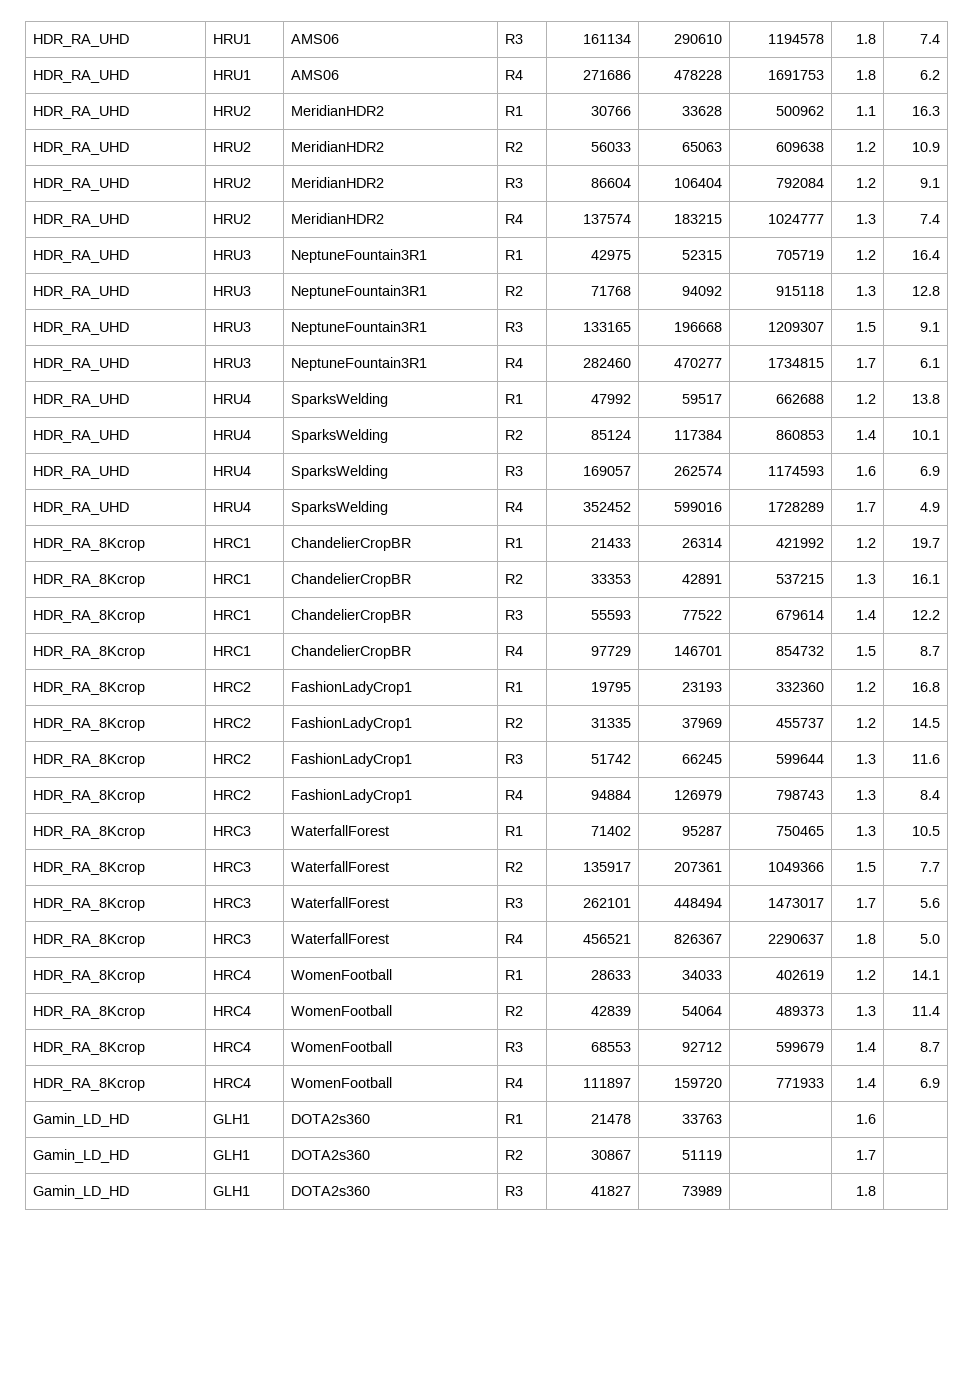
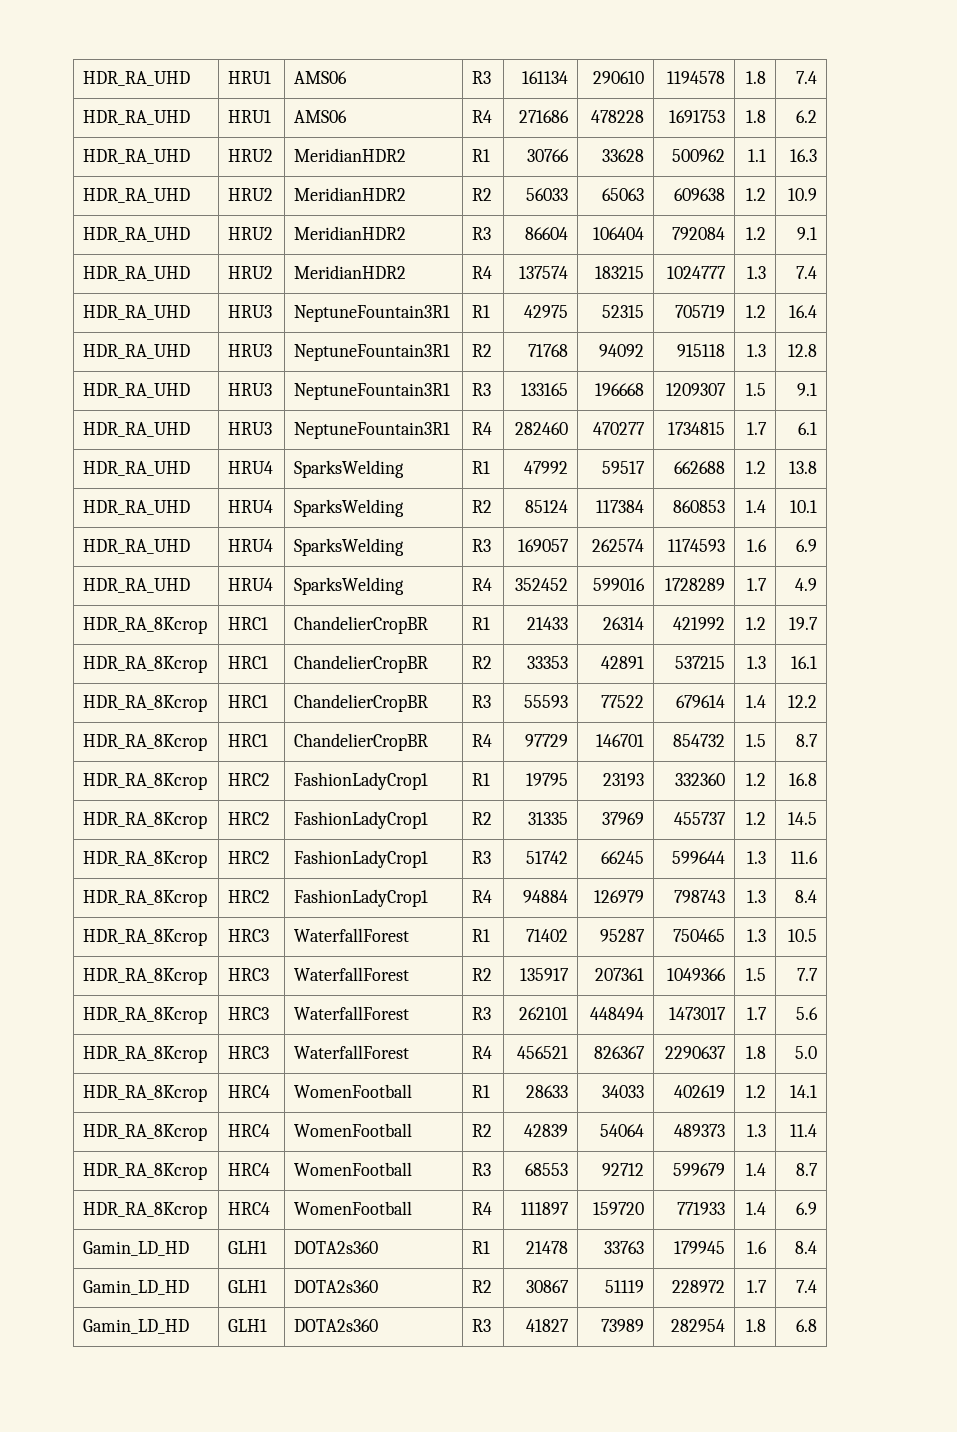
- Gamin_LD_HD | GLH1 | DOTA2s360 | R1 | 21478 | 33763 | | 1.6 |
+ Gamin_LD_HD | GLH1 | DOTA2s360 | R1 | 21478 | 33763 | 179945 | 1.6 | 8.4
- Gamin_LD_HD | GLH1 | DOTA2s360 | R2 | 30867 | 51119 | | 1.7 |
+ Gamin_LD_HD | GLH1 | DOTA2s360 | R2 | 30867 | 51119 | 228972 | 1.7 | 7.4
- Gamin_LD_HD | GLH1 | DOTA2s360 | R3 | 41827 | 73989 | | 1.8 |
+ Gamin_LD_HD | GLH1 | DOTA2s360 | R3 | 41827 | 73989 | 282954 | 1.8 | 6.8

